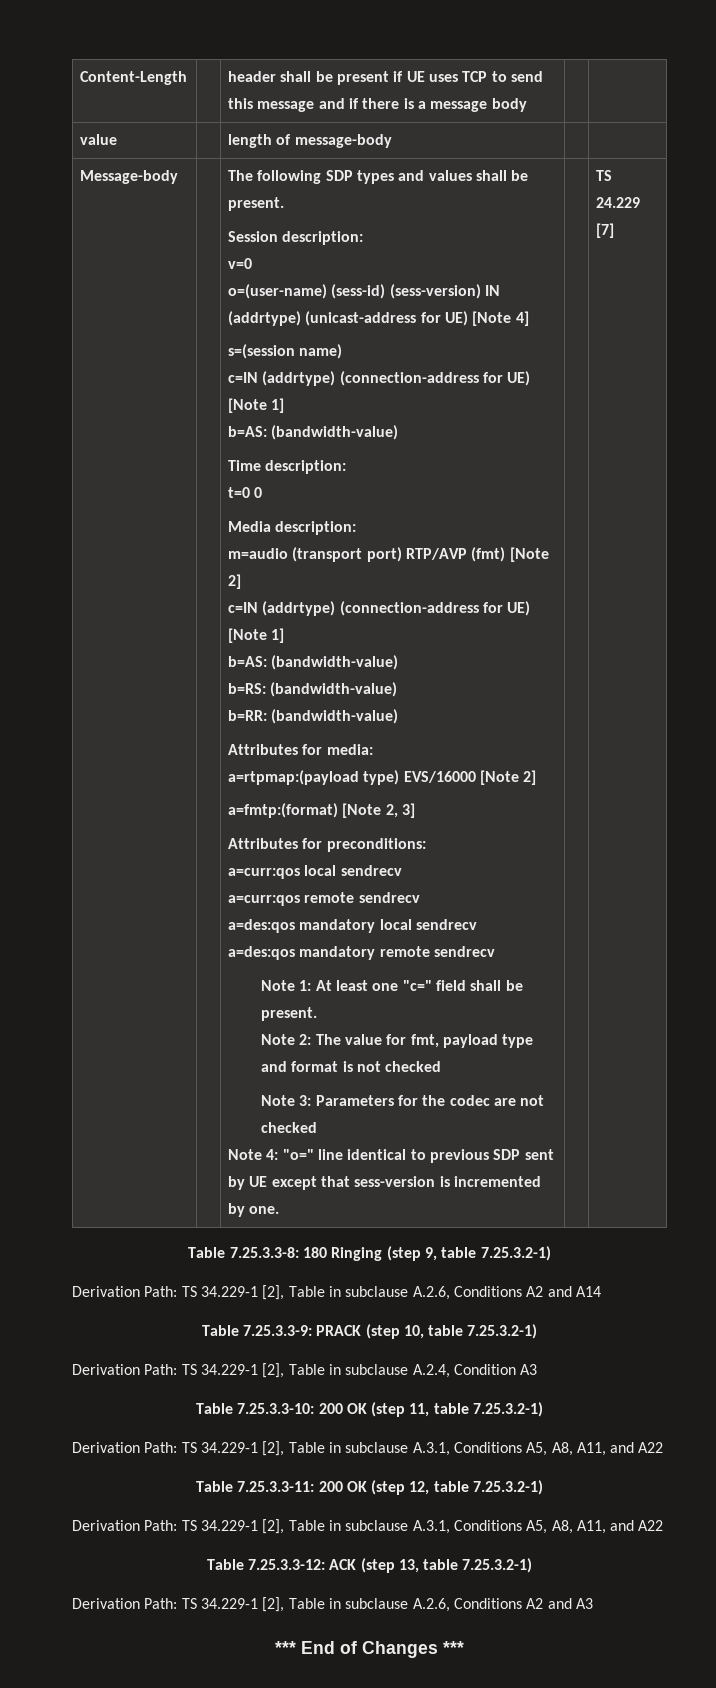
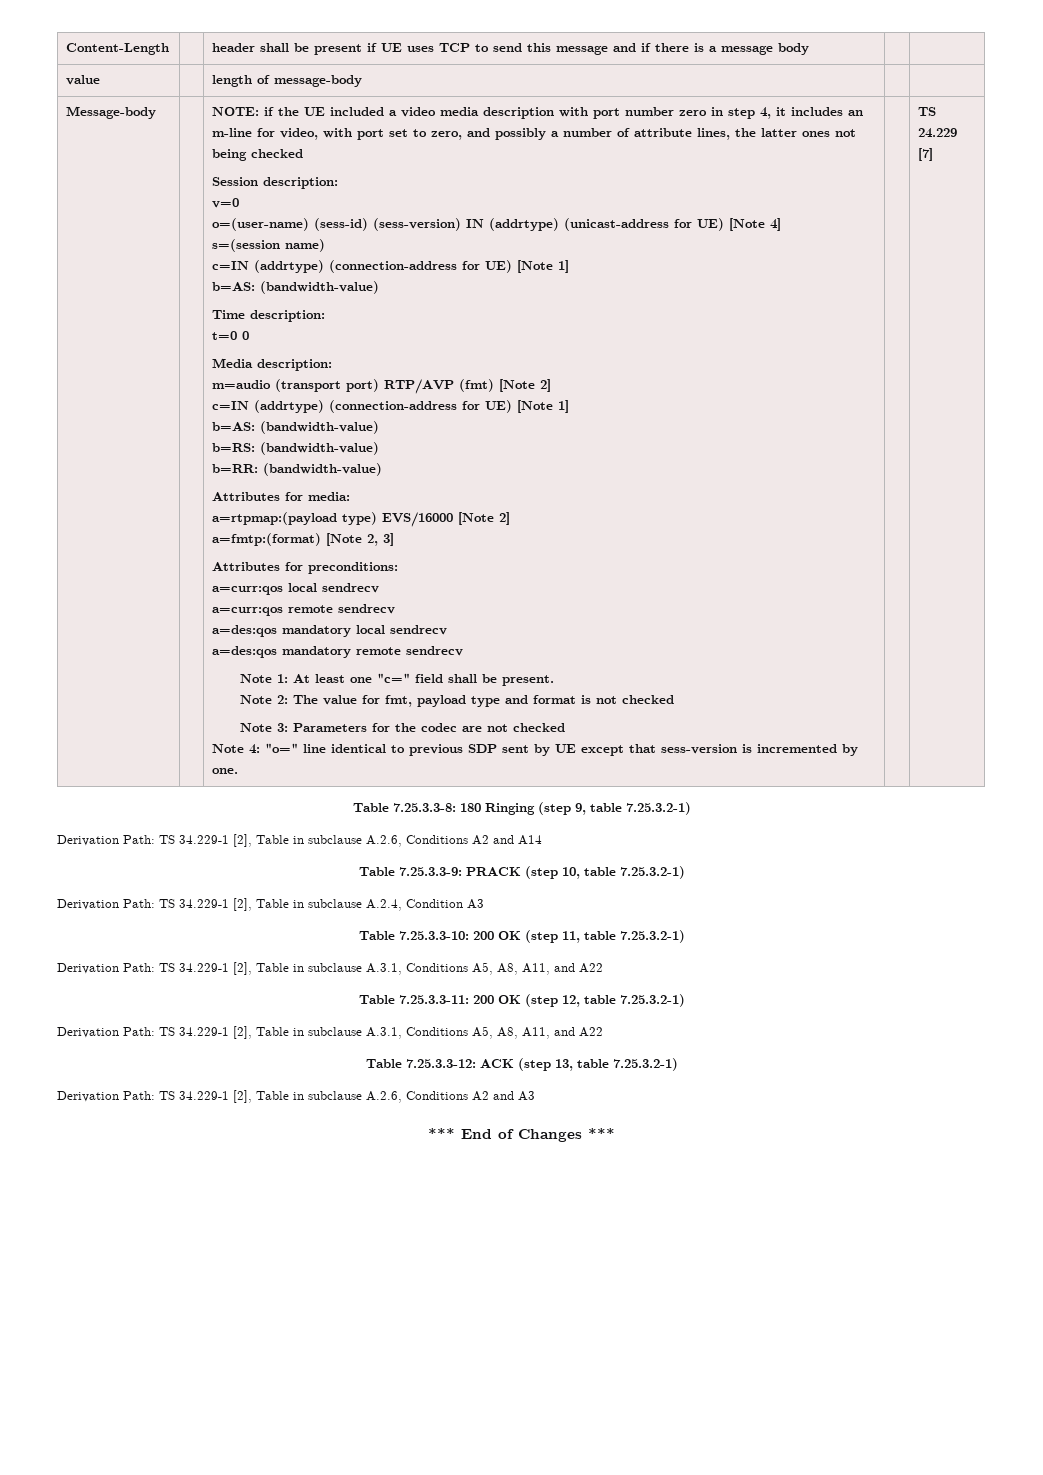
- The following SDP types and values shall be present.
+ NOTE: if the UE included a video media description with port number zero in step 4, it includes an m-line for video, with port set to zero, and possibly a number of attribute lines, the latter ones not being checked

